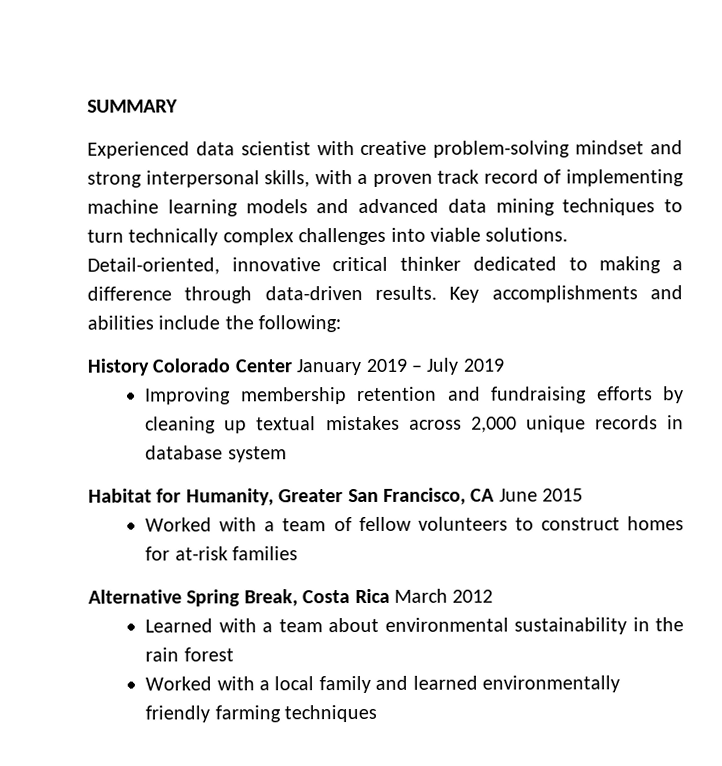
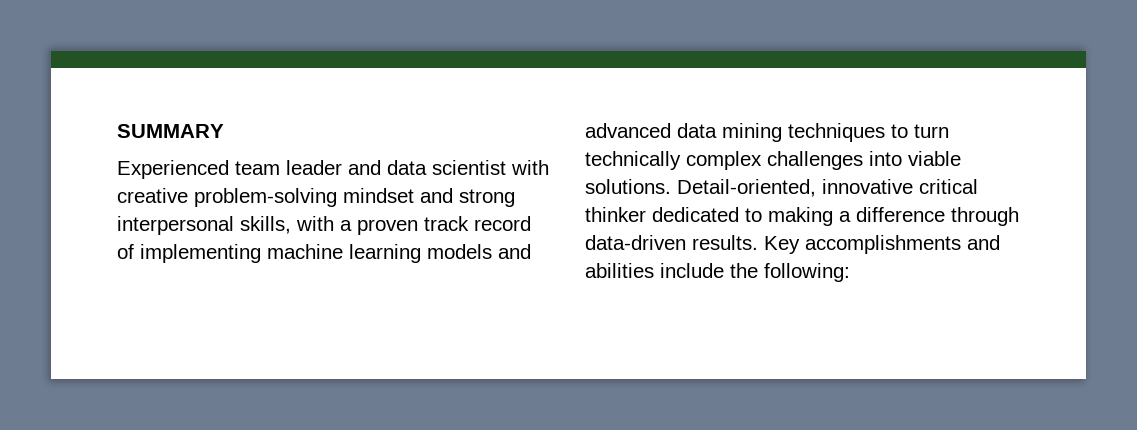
- Experienced data scientist with creative problem-solving mindset and strong interpersonal skills, with a proven track record of implementing machine learning models and advanced data mining techniques to turn technically complex challenges into viable solutions.
+ Experienced team leader and data scientist with creative problem-solving mindset and strong interpersonal skills, with a proven track record of implementing machine learning models and advanced data mining techniques to turn technically complex challenges into viable solutions.
- History Colorado Center January 2019 – July 2019
- Improving membership retention and fundraising efforts by cleaning up textual mistakes across 2,000 unique records in database system
- Habitat for Humanity, Greater San Francisco, CA June 2015
- Worked with a team of fellow volunteers to construct homes for at-risk families
- Alternative Spring Break, Costa Rica March 2012
- Learned with a team about environmental sustainability in the rain forest
- Worked with a local family and learned environmentally friendly farming techniques

